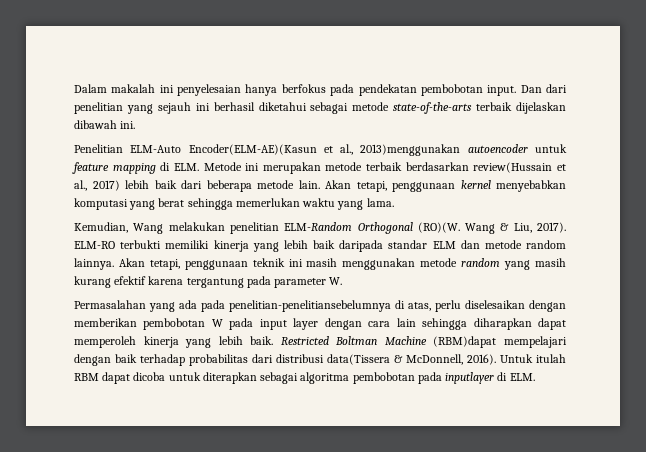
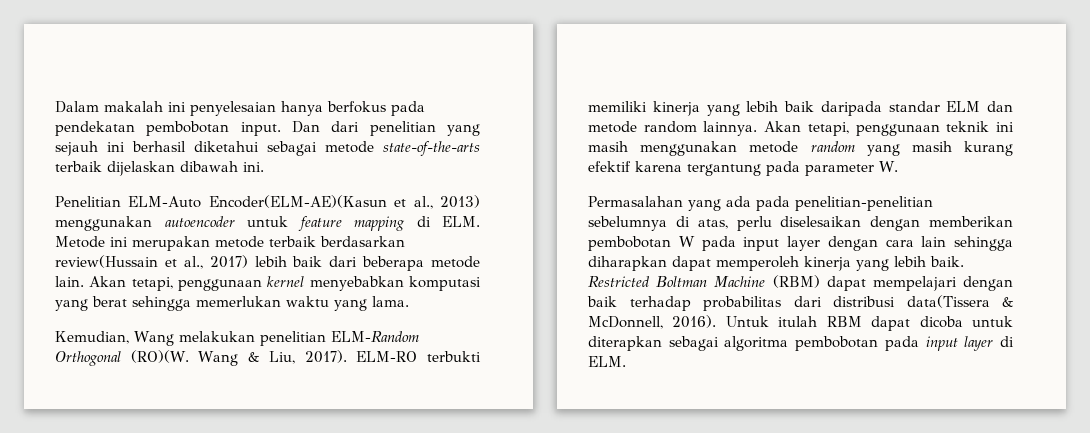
- Penelitian ELM-Auto Encoder(ELM-AE)(Kasun et al., 2013)menggunakan autoencoder untuk feature mapping di ELM. Metode ini merupakan metode terbaik berdasarkan review(Hussain et al., 2017) lebih baik dari beberapa metode lain.
+ Penelitian ELM-Auto Encoder(ELM-AE)(Kasun et al., 2013) menggunakan autoencoder untuk feature mapping di ELM. Metode ini merupakan metode terbaik berdasarkan review(Hussain et al., 2017) lebih baik dari beberapa metode lain.
- Permasalahan yang ada pada penelitian-penelitiansebelumnya di atas, perlu diselesaikan dengan memberikan pembobotan W pada input layer dengan cara lain sehingga diharapkan dapat memperoleh kinerja yang lebih baik.
+ Permasalahan yang ada pada penelitian-penelitian sebelumnya di atas, perlu diselesaikan dengan memberikan pembobotan W pada input layer dengan cara lain sehingga diharapkan dapat memperoleh kinerja yang lebih baik.
- Restricted Boltman Machine (RBM)dapat mempelajari dengan baik terhadap probabilitas dari distribusi data(Tissera & McDonnell, 2016).
+ Restricted Boltman Machine (RBM) dapat mempelajari dengan baik terhadap probabilitas dari distribusi data(Tissera & McDonnell, 2016).
- Untuk itulah RBM dapat dicoba untuk diterapkan sebagai algoritma pembobotan pada inputlayer di ELM.
+ Untuk itulah RBM dapat dicoba untuk diterapkan sebagai algoritma pembobotan pada input layer di ELM.

